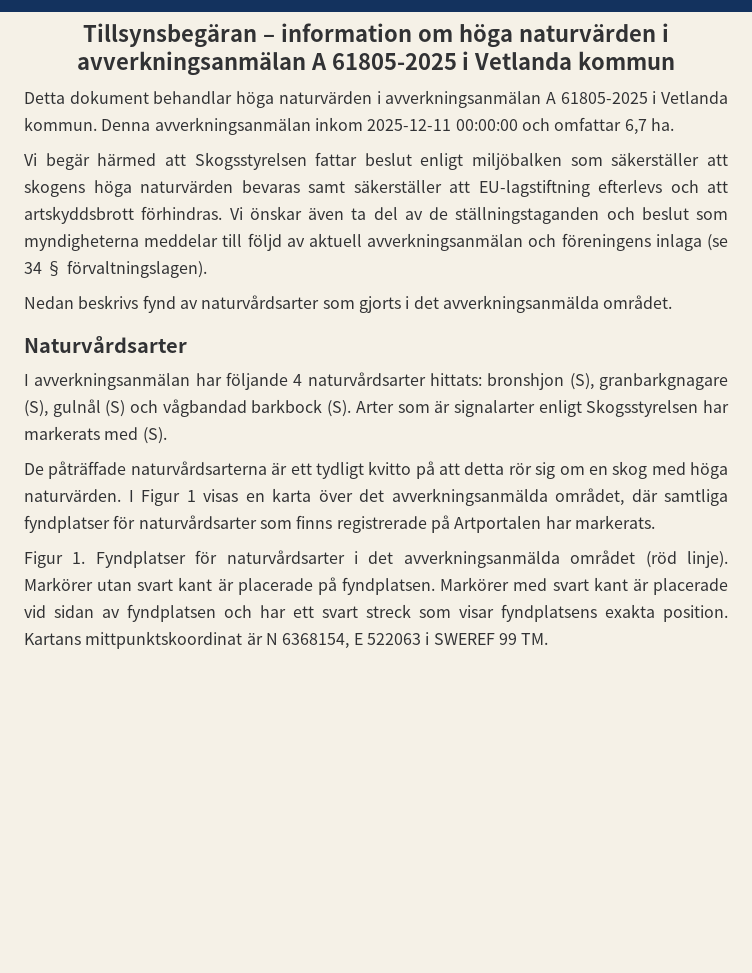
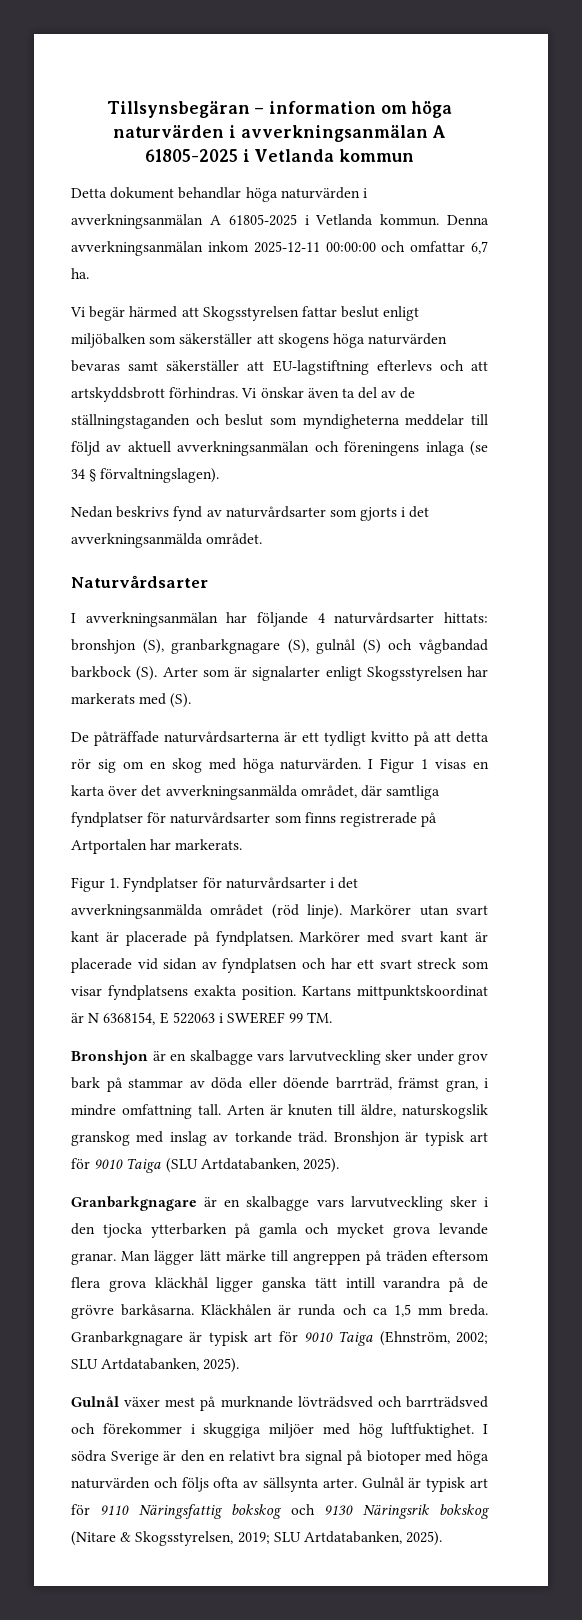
+ Bronshjon är en skalbagge vars larvutveckling sker under grov bark på stammar av döda eller döende barrträd, främst gran, i mindre omfattning tall. Arten är knuten till äldre, naturskogslik granskog med inslag av torkande träd. Bronshjon är typisk art för 9010 Taiga (SLU Artdatabanken, 2025).
+ Granbarkgnagare är en skalbagge vars larvutveckling sker i den tjocka ytterbarken på gamla och mycket grova levande granar. Man lägger lätt märke till angreppen på träden eftersom flera grova kläckhål ligger ganska tätt intill varandra på de grövre barkåsarna. Kläckhålen är runda och ca 1,5 mm breda. Granbarkgnagare är typisk art för 9010 Taiga (Ehnström, 2002; SLU Artdatabanken, 2025).
+ Gulnål växer mest på murknande lövträdsved och barrträdsved och förekommer i skuggiga miljöer med hög luftfuktighet. I södra Sverige är den en relativt bra signal på biotoper med höga naturvärden och följs ofta av sällsynta arter. Gulnål är typisk art för 9110 Näringsfattig bokskog och 9130 Näringsrik bokskog (Nitare & Skogsstyrelsen, 2019; SLU Artdatabanken, 2025).

